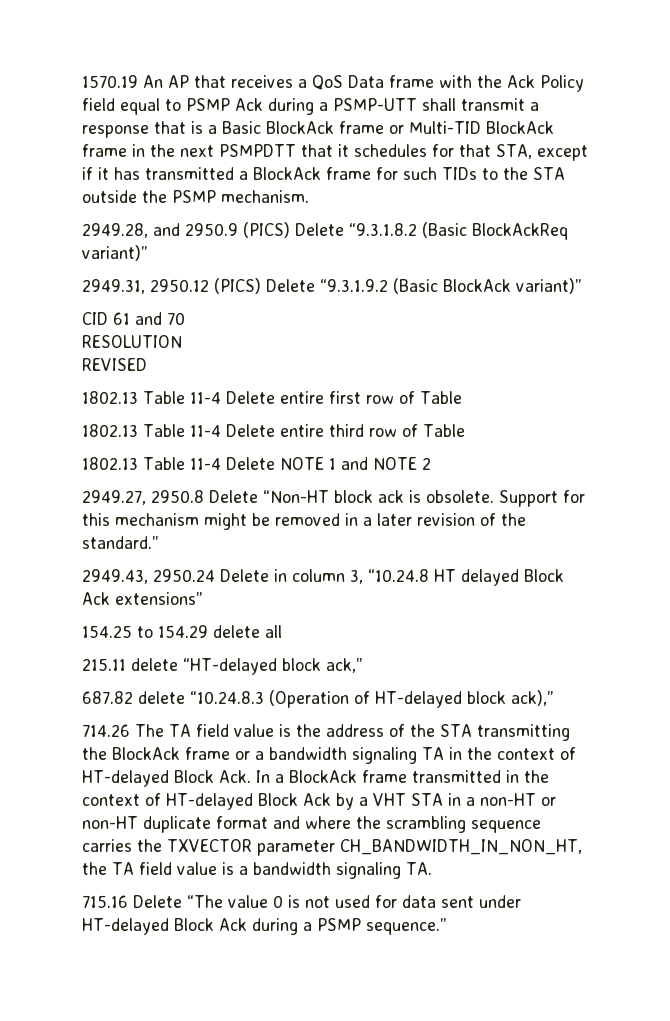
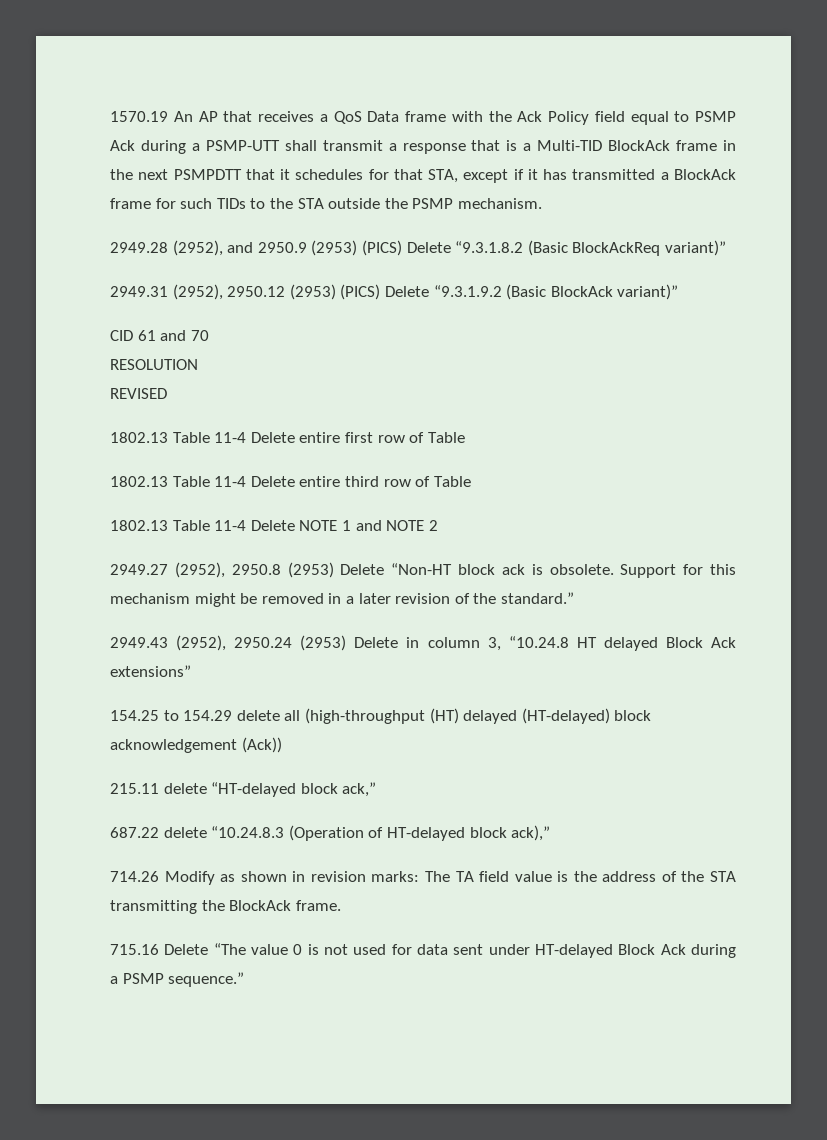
- 1570.19 An AP that receives a QoS Data frame with the Ack Policy field equal to PSMP Ack during a PSMP-UTT shall transmit a response that is a Basic BlockAck frame or Multi-TID BlockAck frame in the next PSMPDTT that it schedules for that STA, except if it has transmitted a BlockAck frame for such TIDs to the STA outside the PSMP mechanism.
+ 1570.19 An AP that receives a QoS Data frame with the Ack Policy field equal to PSMP Ack during a PSMP-UTT shall transmit a response that is a Multi-TID BlockAck frame in the next PSMPDTT that it schedules for that STA, except if it has transmitted a BlockAck frame for such TIDs to the STA outside the PSMP mechanism.
- 2949.28, and 2950.9 (PICS) Delete “9.3.1.8.2 (Basic BlockAckReq variant)”
+ 2949.28 (2952), and 2950.9 (2953) (PICS) Delete “9.3.1.8.2 (Basic BlockAckReq variant)”
- 2949.31, 2950.12 (PICS) Delete “9.3.1.9.2 (Basic BlockAck variant)”
+ 2949.31 (2952), 2950.12 (2953) (PICS) Delete “9.3.1.9.2 (Basic BlockAck variant)”
- 2949.27, 2950.8 Delete “Non-HT block ack is obsolete.
+ 2949.27 (2952), 2950.8 (2953) Delete “Non-HT block ack is obsolete.
- 2949.43, 2950.24 Delete in column 3, “10.24.8 HT delayed Block Ack extensions”
+ 2949.43 (2952), 2950.24 (2953) Delete in column 3, “10.24.8 HT delayed Block Ack extensions”
- 154.25 to 154.29 delete all
+ 154.25 to 154.29 delete all (high-throughput (HT) delayed (HT-delayed) block acknowledgement (Ack))
- 687.82 delete “10.24.8.3 (Operation of HT-delayed block ack),”
+ 687.22 delete “10.24.8.3 (Operation of HT-delayed block ack),”
- 714.26 The TA field value is the address of the STA transmitting the BlockAck frame or a bandwidth signaling TA in the context of HT-delayed Block Ack. In a BlockAck frame transmitted in the context of HT-delayed Block Ack by a VHT STA in a non-HT or non-HT duplicate format and where the scrambling sequence carries the TXVECTOR parameter CH_BANDWIDTH_IN_NON_HT, the TA field value is a bandwidth signaling TA.
+ 714.26 Modify as shown in revision marks: The TA field value is the address of the STA transmitting the BlockAck frame.

